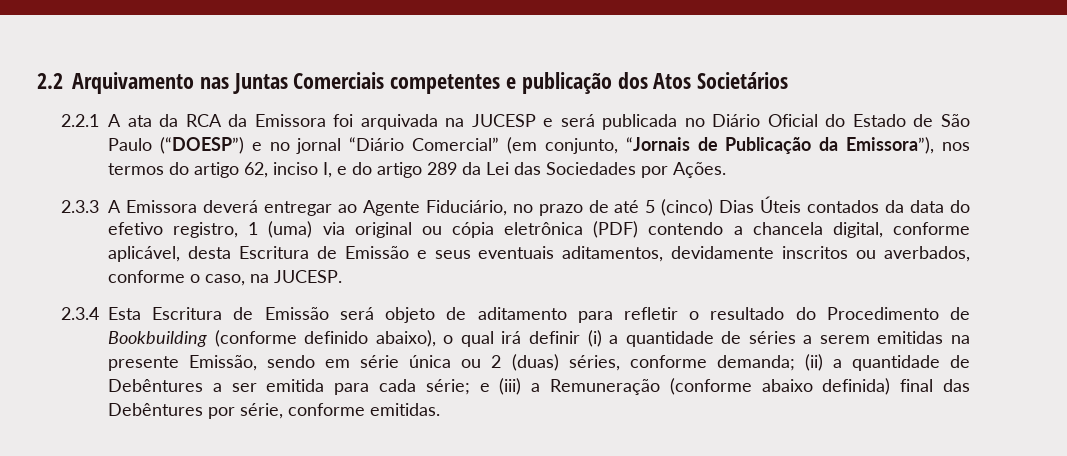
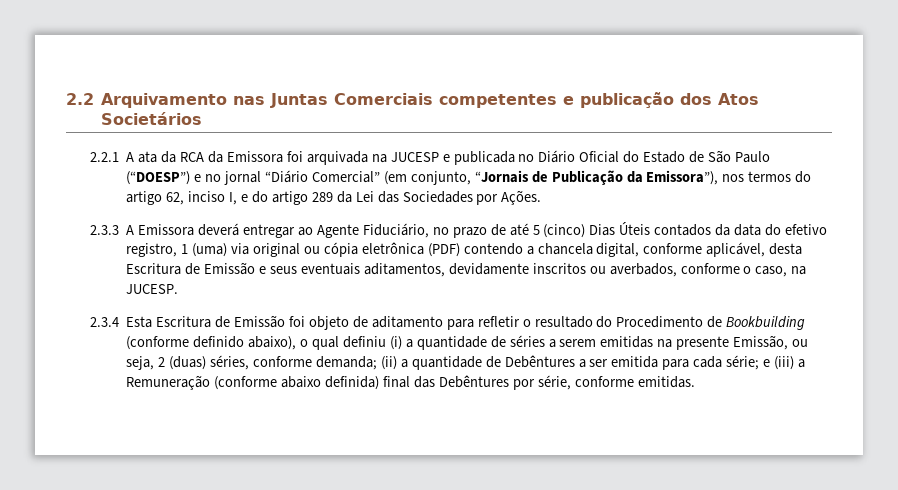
- 2.2.1 A ata da RCA da Emissora foi arquivada na JUCESP e será publicada no Diário Oficial do Estado de São Paulo (“DOESP”) e no jornal “Diário Comercial” (em conjunto, “Jornais de Publicação da Emissora”), nos termos do artigo 62, inciso I, e do artigo 289 da Lei das Sociedades por Ações.
+ 2.2.1 A ata da RCA da Emissora foi arquivada na JUCESP e publicada no Diário Oficial do Estado de São Paulo (“DOESP”) e no jornal “Diário Comercial” (em conjunto, “Jornais de Publicação da Emissora”), nos termos do artigo 62, inciso I, e do artigo 289 da Lei das Sociedades por Ações.
- 2.3.4 Esta Escritura de Emissão será objeto de aditamento para refletir o resultado do Procedimento de Bookbuilding (conforme definido abaixo), o qual irá definir (i) a quantidade de séries a serem emitidas na presente Emissão, sendo em série única ou 2 (duas) séries, conforme demanda;
+ 2.3.4 Esta Escritura de Emissão foi objeto de aditamento para refletir o resultado do Procedimento de Bookbuilding (conforme definido abaixo), o qual definiu (i) a quantidade de séries a serem emitidas na presente Emissão, ou seja, 2 (duas) séries, conforme demanda;

